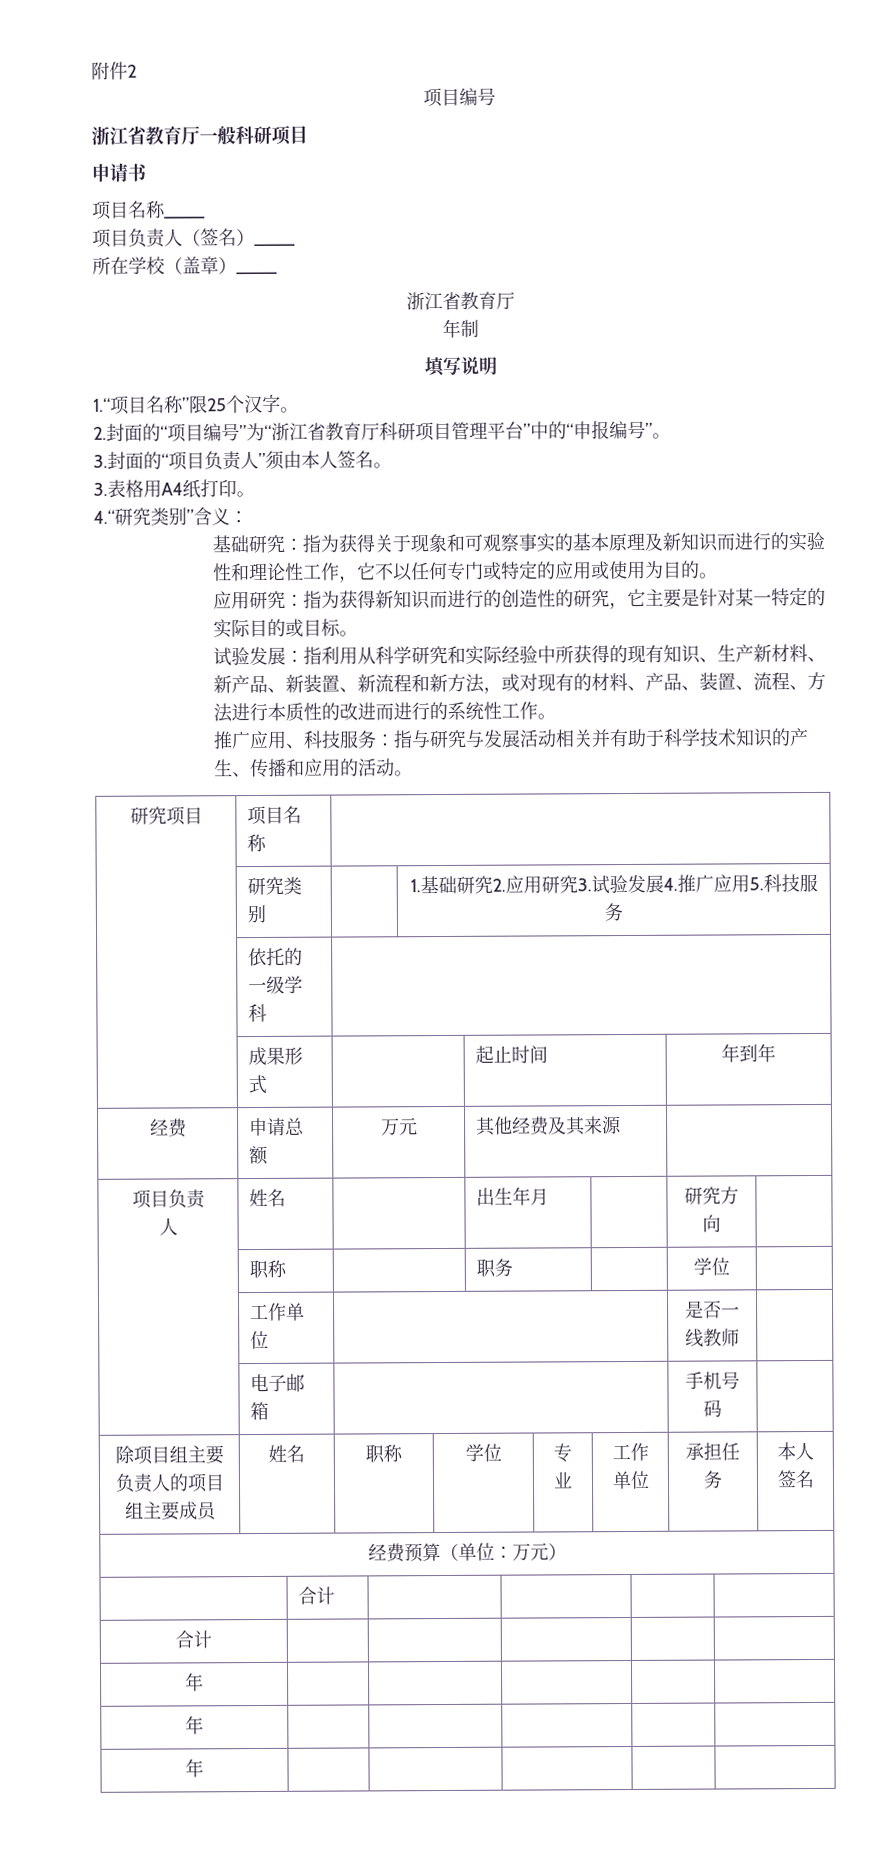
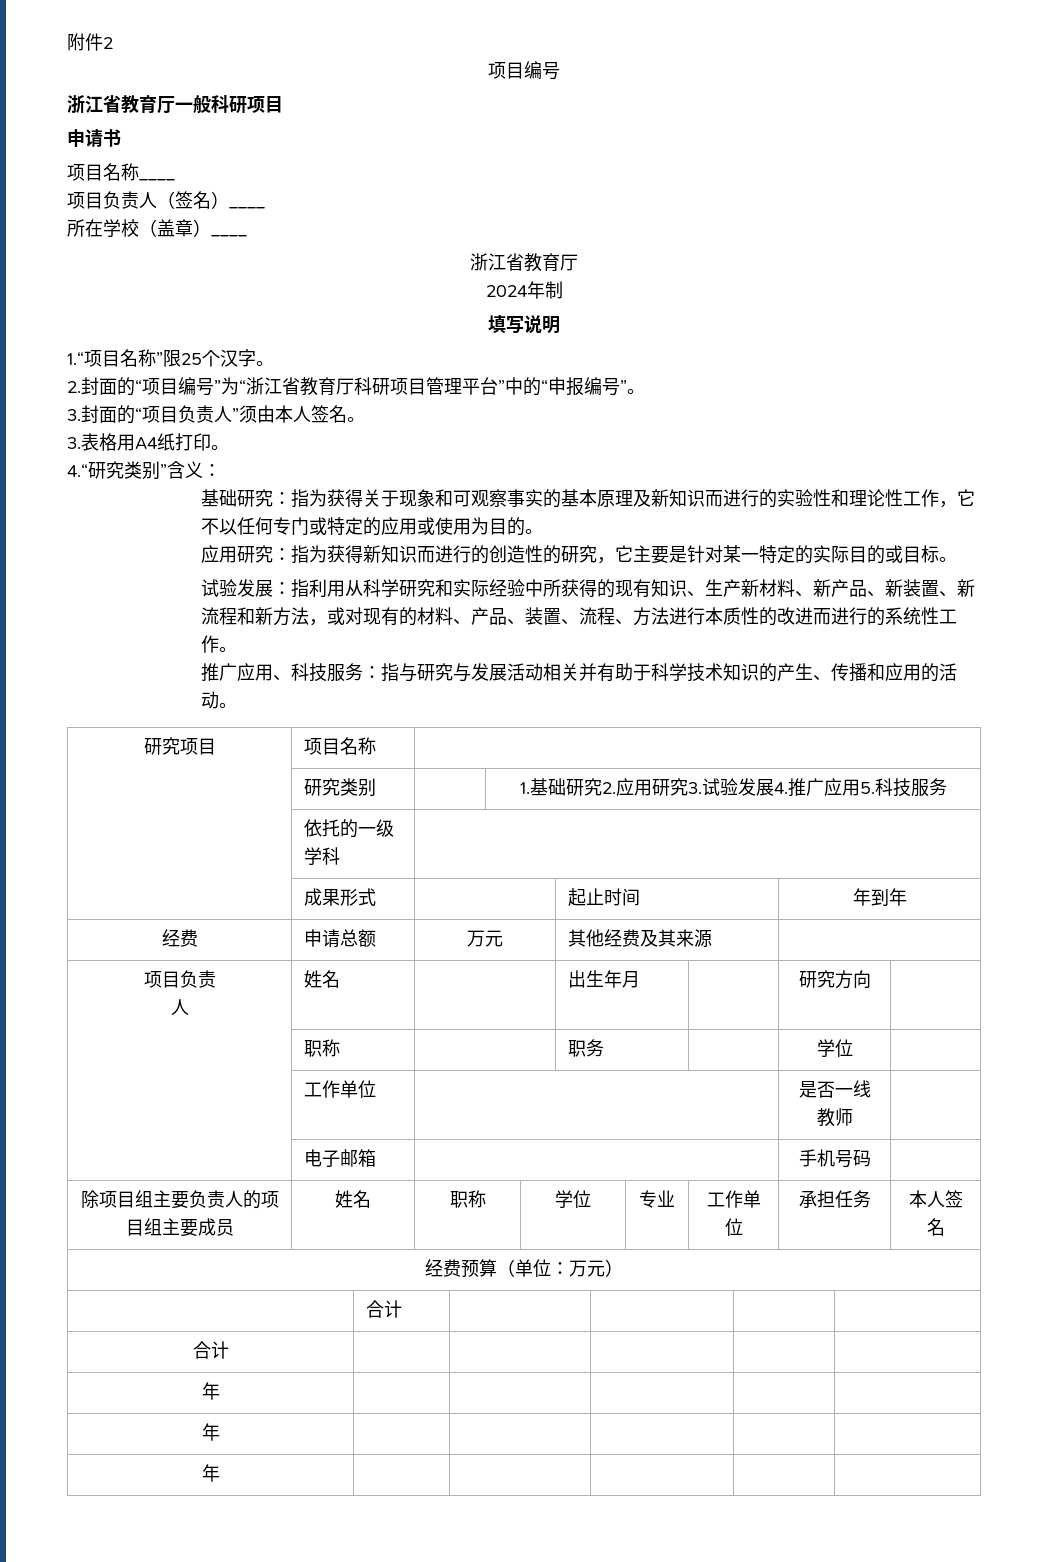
- 年制
+ 2024年制

